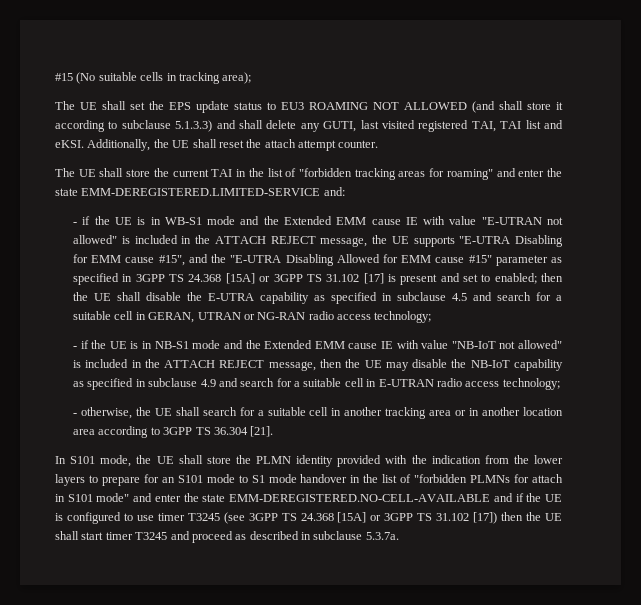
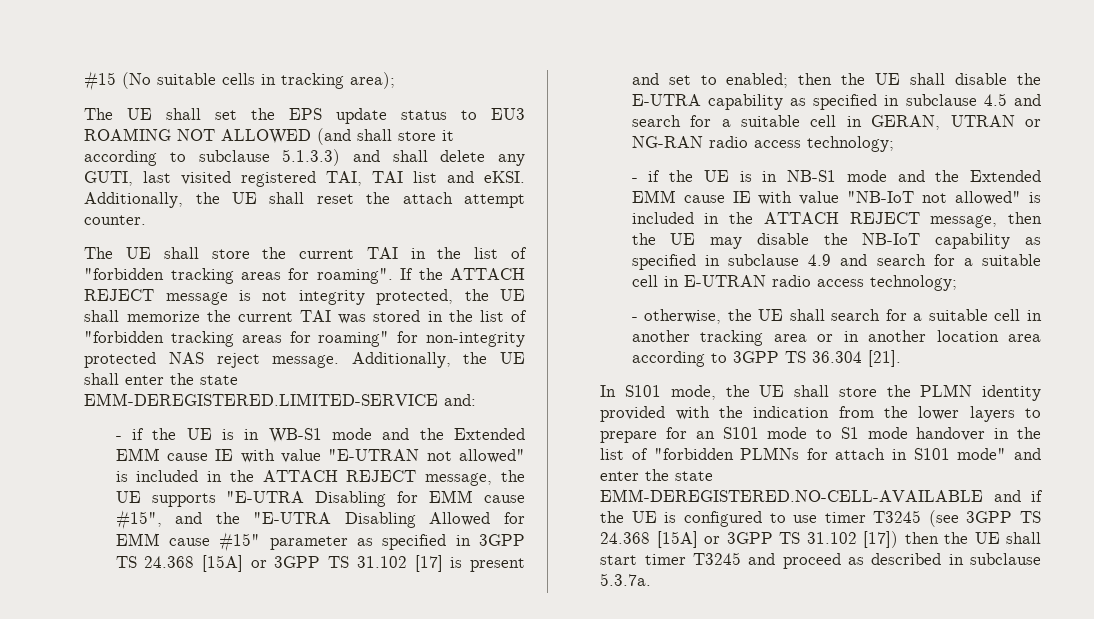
- The UE shall store the current TAI in the list of "forbidden tracking areas for roaming" and enter the state EMM-DEREGISTERED.LIMITED-SERVICE and:
+ The UE shall store the current TAI in the list of "forbidden tracking areas for roaming". If the ATTACH REJECT message is not integrity protected, the UE shall memorize the current TAI was stored in the list of "forbidden tracking areas for roaming" for non-integrity protected NAS reject message. Additionally, the UE shall enter the state EMM-DEREGISTERED.LIMITED-SERVICE and:

